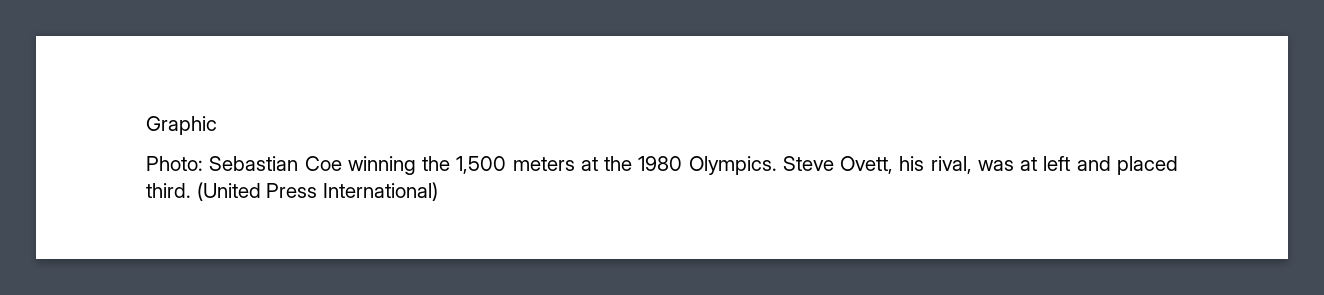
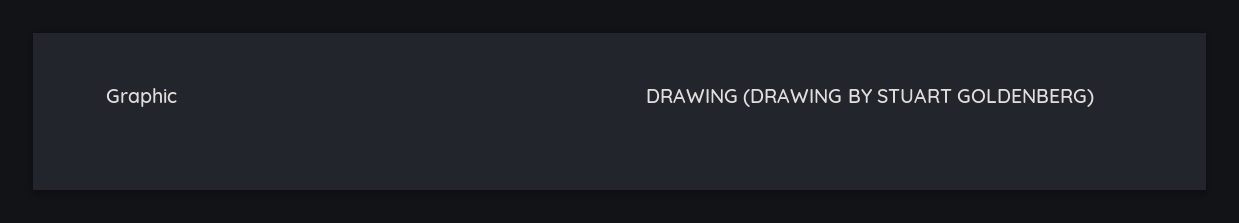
- Photo: Sebastian Coe winning the 1,500 meters at the 1980 Olympics. Steve Ovett, his rival, was at left and placed third. (United Press International)
+ DRAWING (DRAWING BY STUART GOLDENBERG)

